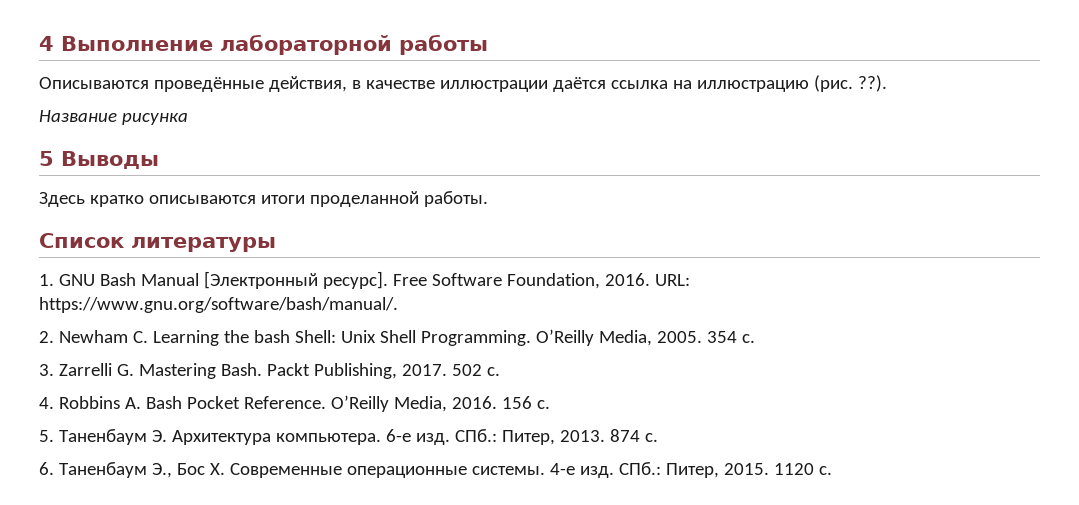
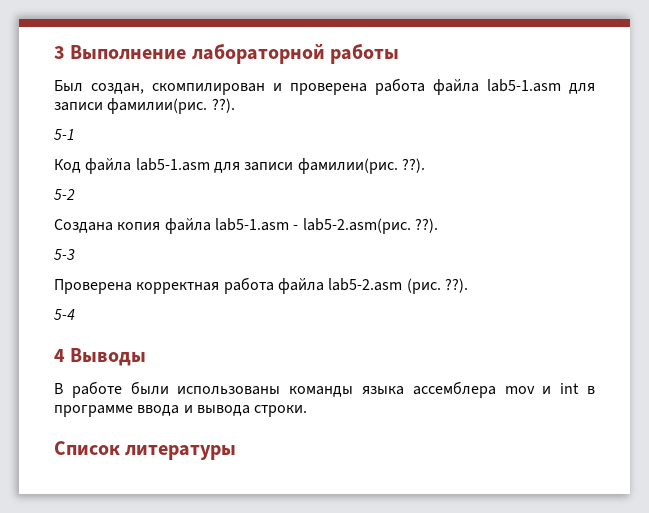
- 4 Выполнение лабораторной работы
+ 3 Выполнение лабораторной работы
- Описываются проведённые действия, в качестве иллюстрации даётся ссылка на иллюстрацию (рис. ??).
- Название рисунка
- 5 Выводы
- Здесь кратко описываются итоги проделанной работы.
+ Был создан, скомпилирован и проверена работа файла lab5-1.asm для записи фамилии(рис. ??).
+ 5-1
+ Код файла lab5-1.asm для записи фамилии(рис. ??).
+ 5-2
+ Создана копия файла lab5-1.asm - lab5-2.asm(рис. ??).
+ 5-3
+ Проверена корректная работа файла lab5-2.asm (рис. ??).
+ 5-4
+ 4 Выводы
+ В работе были использованы команды языка ассемблера mov и int в программе ввода и вывода строки.
  Список литературы
- 1. GNU Bash Manual [Электронный ресурс]. Free Software Foundation, 2016. URL: https://www.gnu.org/software/bash/manual/.
- 2. Newham C. Learning the bash Shell: Unix Shell Programming. O’Reilly Media, 2005. 354 с.
- 3. Zarrelli G. Mastering Bash. Packt Publishing, 2017. 502 с.
- 4. Robbins A. Bash Pocket Reference. O’Reilly Media, 2016. 156 с.
- 5. Таненбаум Э. Архитектура компьютера. 6-е изд. СПб.: Питер, 2013. 874 с.
- 6. Таненбаум Э., Бос Х. Современные операционные системы. 4-е изд. СПб.: Питер, 2015. 1120 с.

